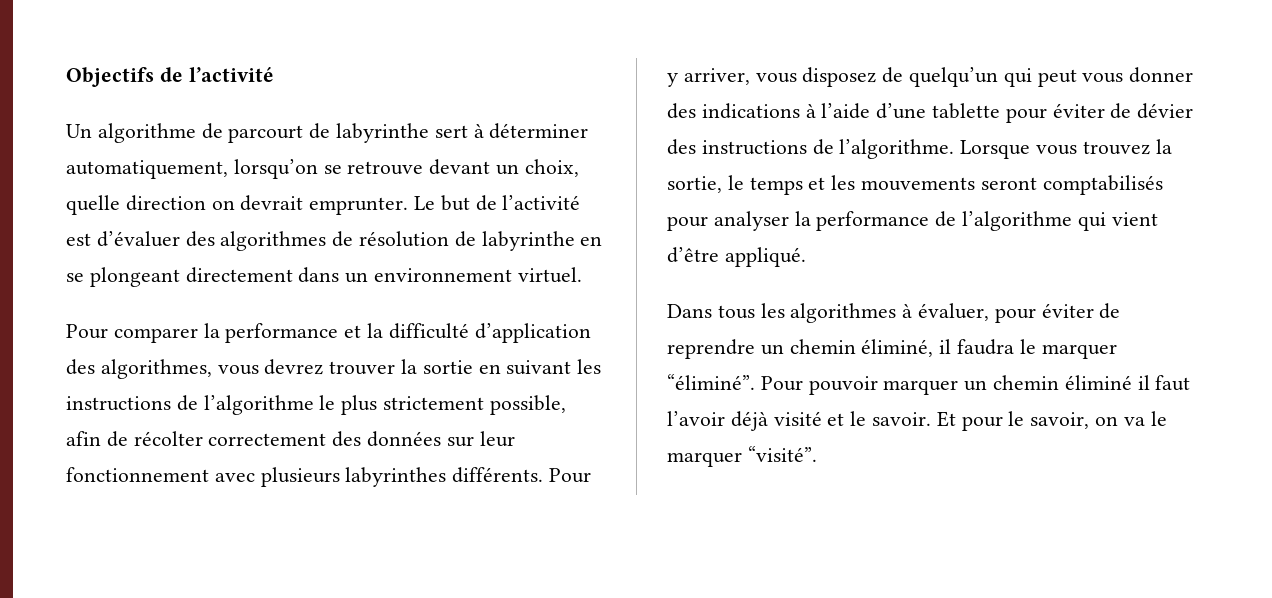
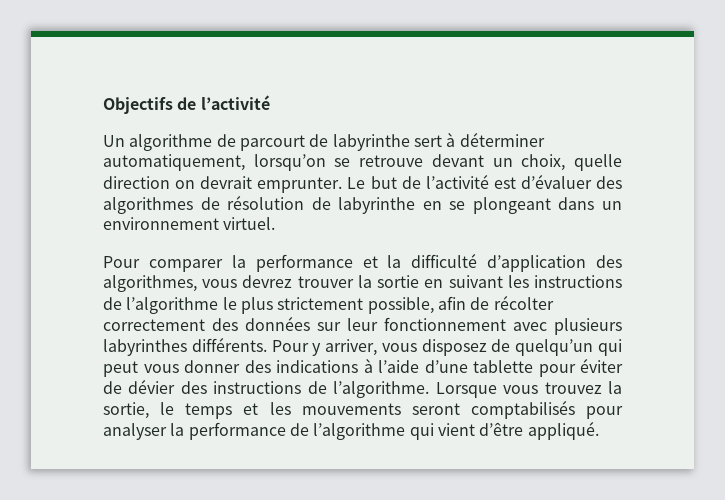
- Le but de l’activité est d’évaluer des algorithmes de résolution de labyrinthe en se plongeant directement dans un environnement virtuel.
+ Le but de l’activité est d’évaluer des algorithmes de résolution de labyrinthe en se plongeant dans un environnement virtuel.
- Dans tous les algorithmes à évaluer, pour éviter de reprendre un chemin éliminé, il faudra le marquer “éliminé”. Pour pouvoir marquer un chemin éliminé il faut l’avoir déjà visité et le savoir. Et pour le savoir, on va le marquer “visité”.

